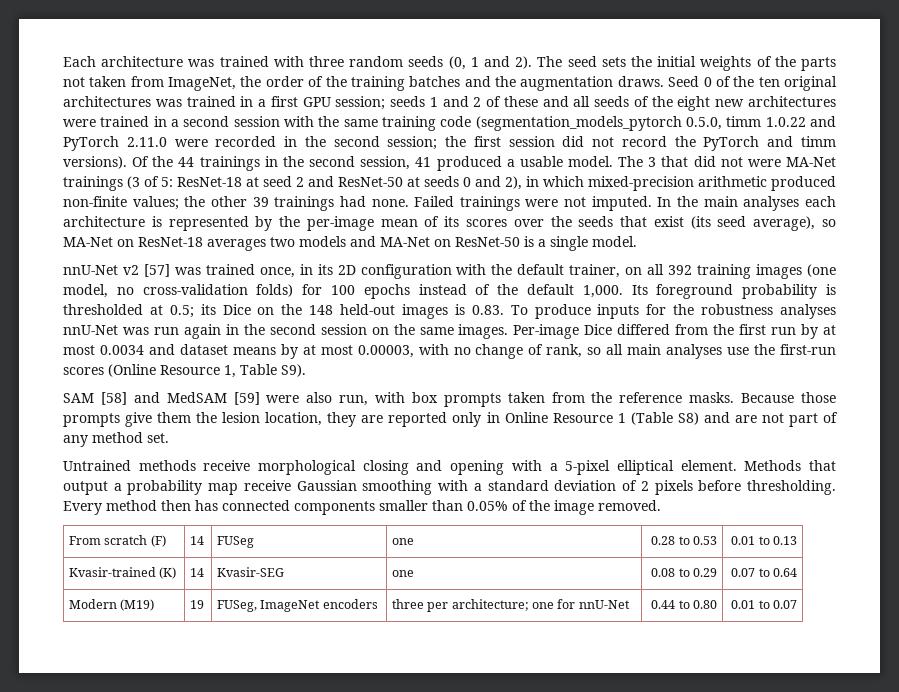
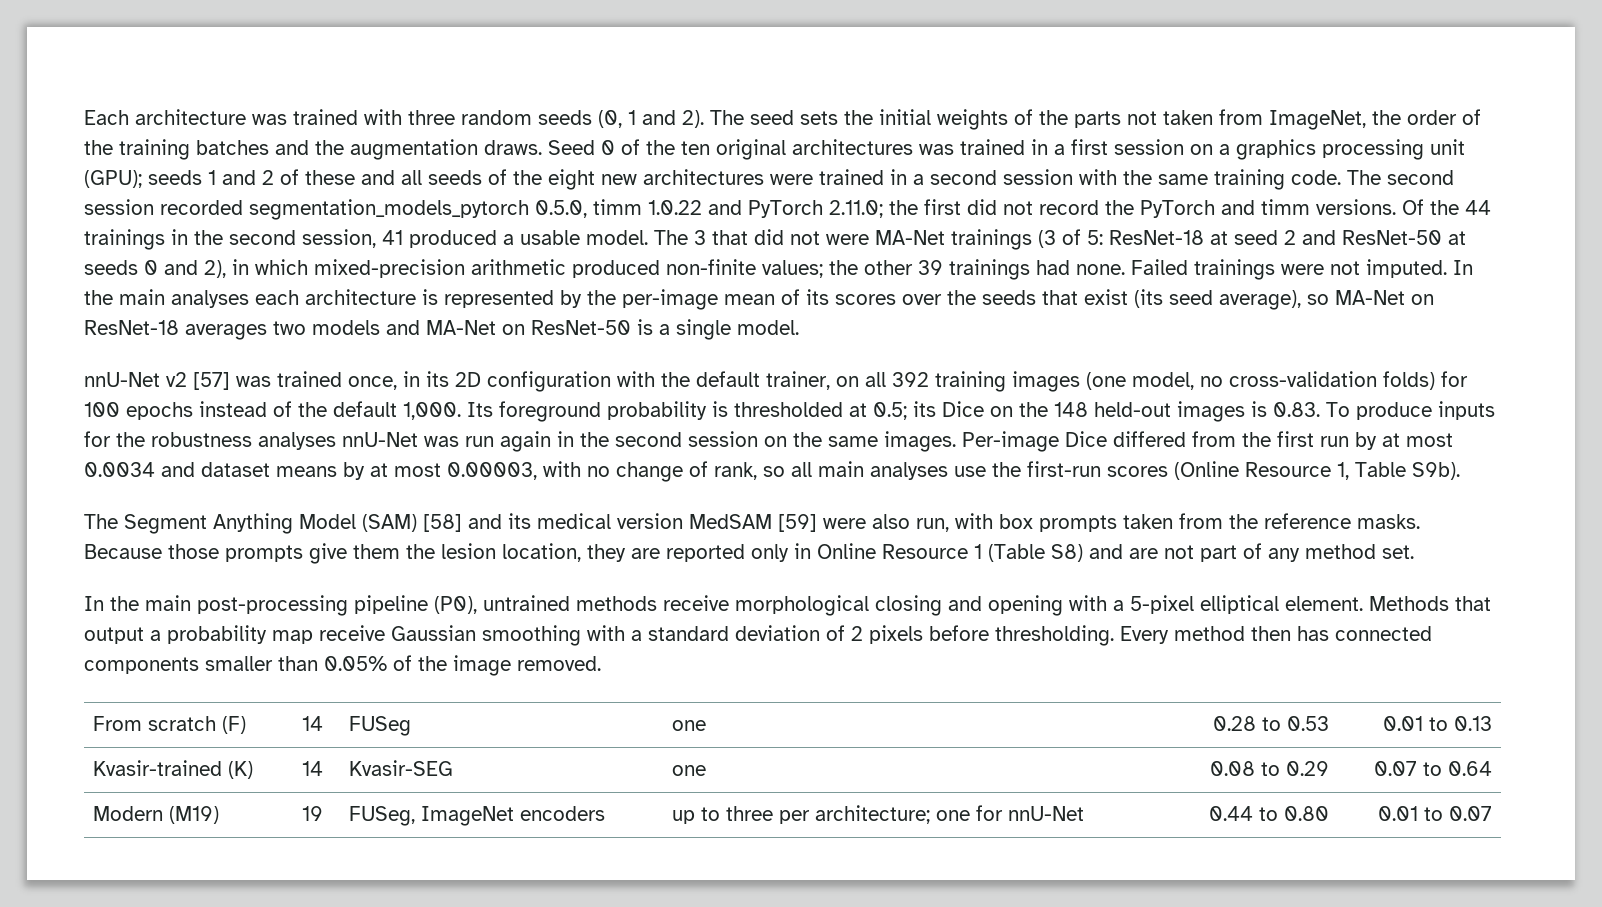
- Seed 0 of the ten original architectures was trained in a first GPU session; seeds 1 and 2 of these and all seeds of the eight new architectures were trained in a second session with the same training code (segmentation_models_pytorch 0.5.0, timm 1.0.22 and PyTorch 2.11.0 were recorded in the second session; the first session did not record the PyTorch and timm versions).
+ Seed 0 of the ten original architectures was trained in a first session on a graphics processing unit (GPU); seeds 1 and 2 of these and all seeds of the eight new architectures were trained in a second session with the same training code. The second session recorded segmentation_models_pytorch 0.5.0, timm 1.0.22 and PyTorch 2.11.0; the first did not record the PyTorch and timm versions.
- Per-image Dice differed from the first run by at most 0.0034 and dataset means by at most 0.00003, with no change of rank, so all main analyses use the first-run scores (Online Resource 1, Table S9).
- SAM [58] and MedSAM [59] were also run, with box prompts taken from the reference masks.
+ Per-image Dice differed from the first run by at most 0.0034 and dataset means by at most 0.00003, with no change of rank, so all main analyses use the first-run scores (Online Resource 1, Table S9b).
+ The Segment Anything Model (SAM) [58] and its medical version MedSAM [59] were also run, with box prompts taken from the reference masks.
- Untrained methods receive morphological closing and opening with a 5-pixel elliptical element.
+ In the main post-processing pipeline (P0), untrained methods receive morphological closing and opening with a 5-pixel elliptical element.
- Modern (M19) | 19 | FUSeg, ImageNet encoders | three per architecture; one for nnU-Net | 0.44 to 0.80 | 0.01 to 0.07
+ Modern (M19) | 19 | FUSeg, ImageNet encoders | up to three per architecture; one for nnU-Net | 0.44 to 0.80 | 0.01 to 0.07

